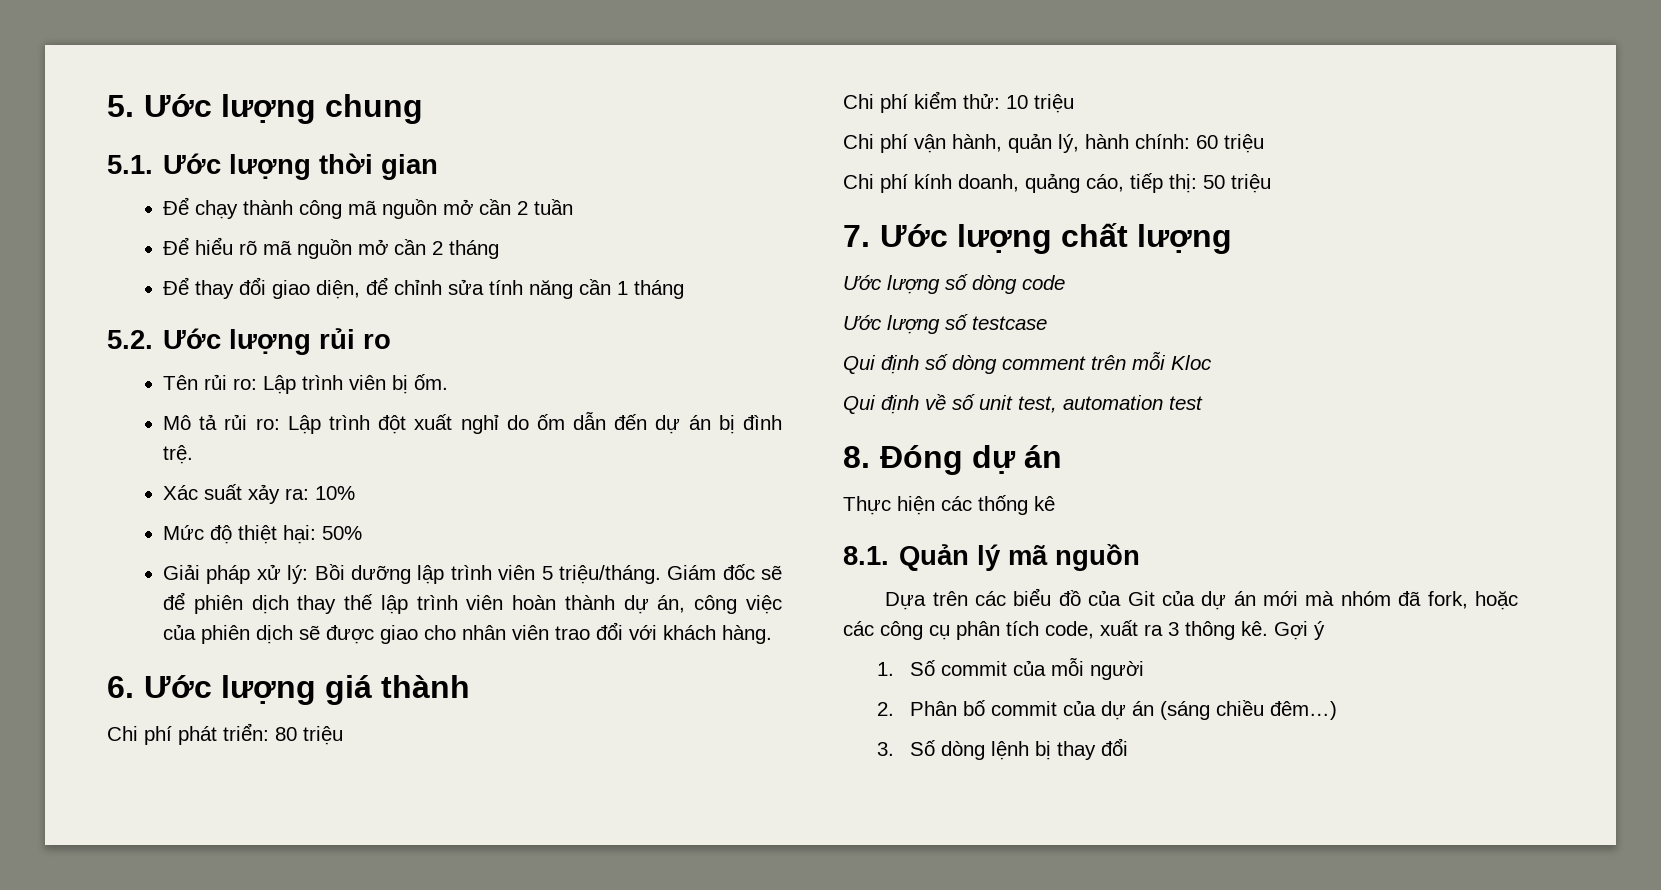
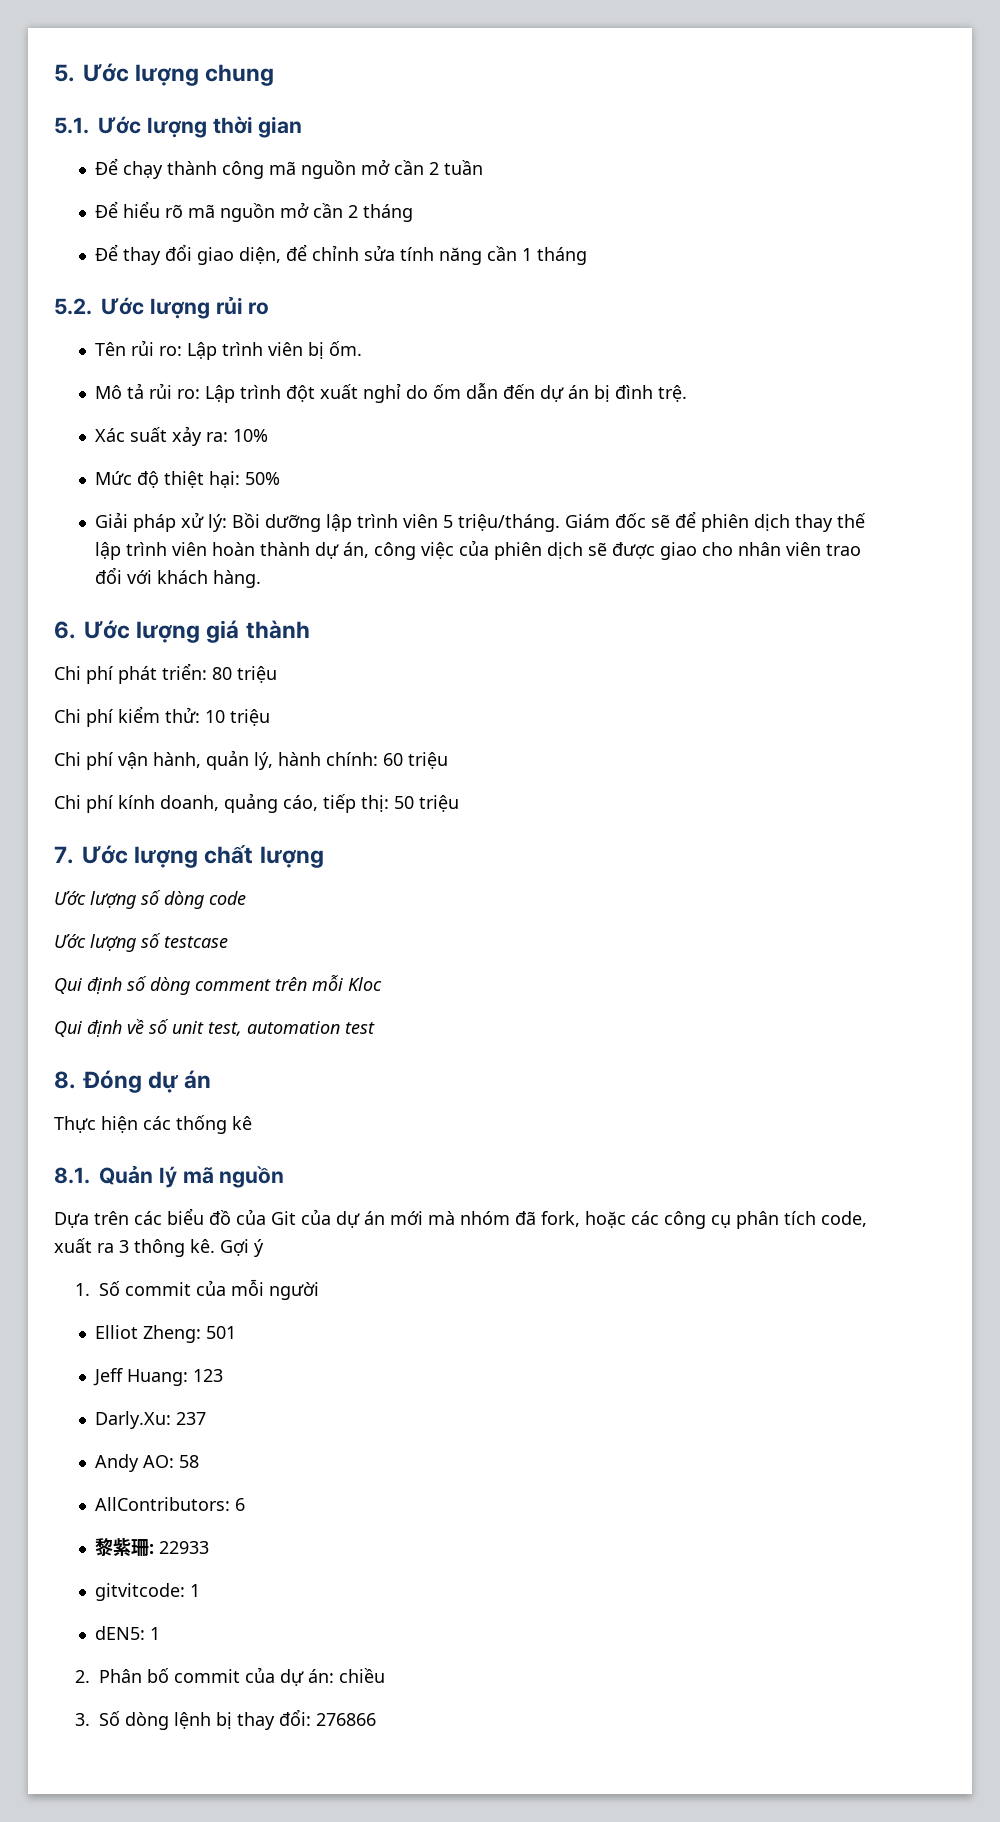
+ Elliot Zheng: 501
+ Jeff Huang: 123
+ Darly.Xu: 237
+ Andy AO: 58
+ AllContributors: 6
+ 黎紫珊: 22933
+ gitvitcode: 1
+ dEN5: 1
- 2. Phân bố commit của dự án (sáng chiều đêm…)
+ 2. Phân bố commit của dự án: chiều
- 3. Số dòng lệnh bị thay đổi
+ 3. Số dòng lệnh bị thay đổi: 276866

